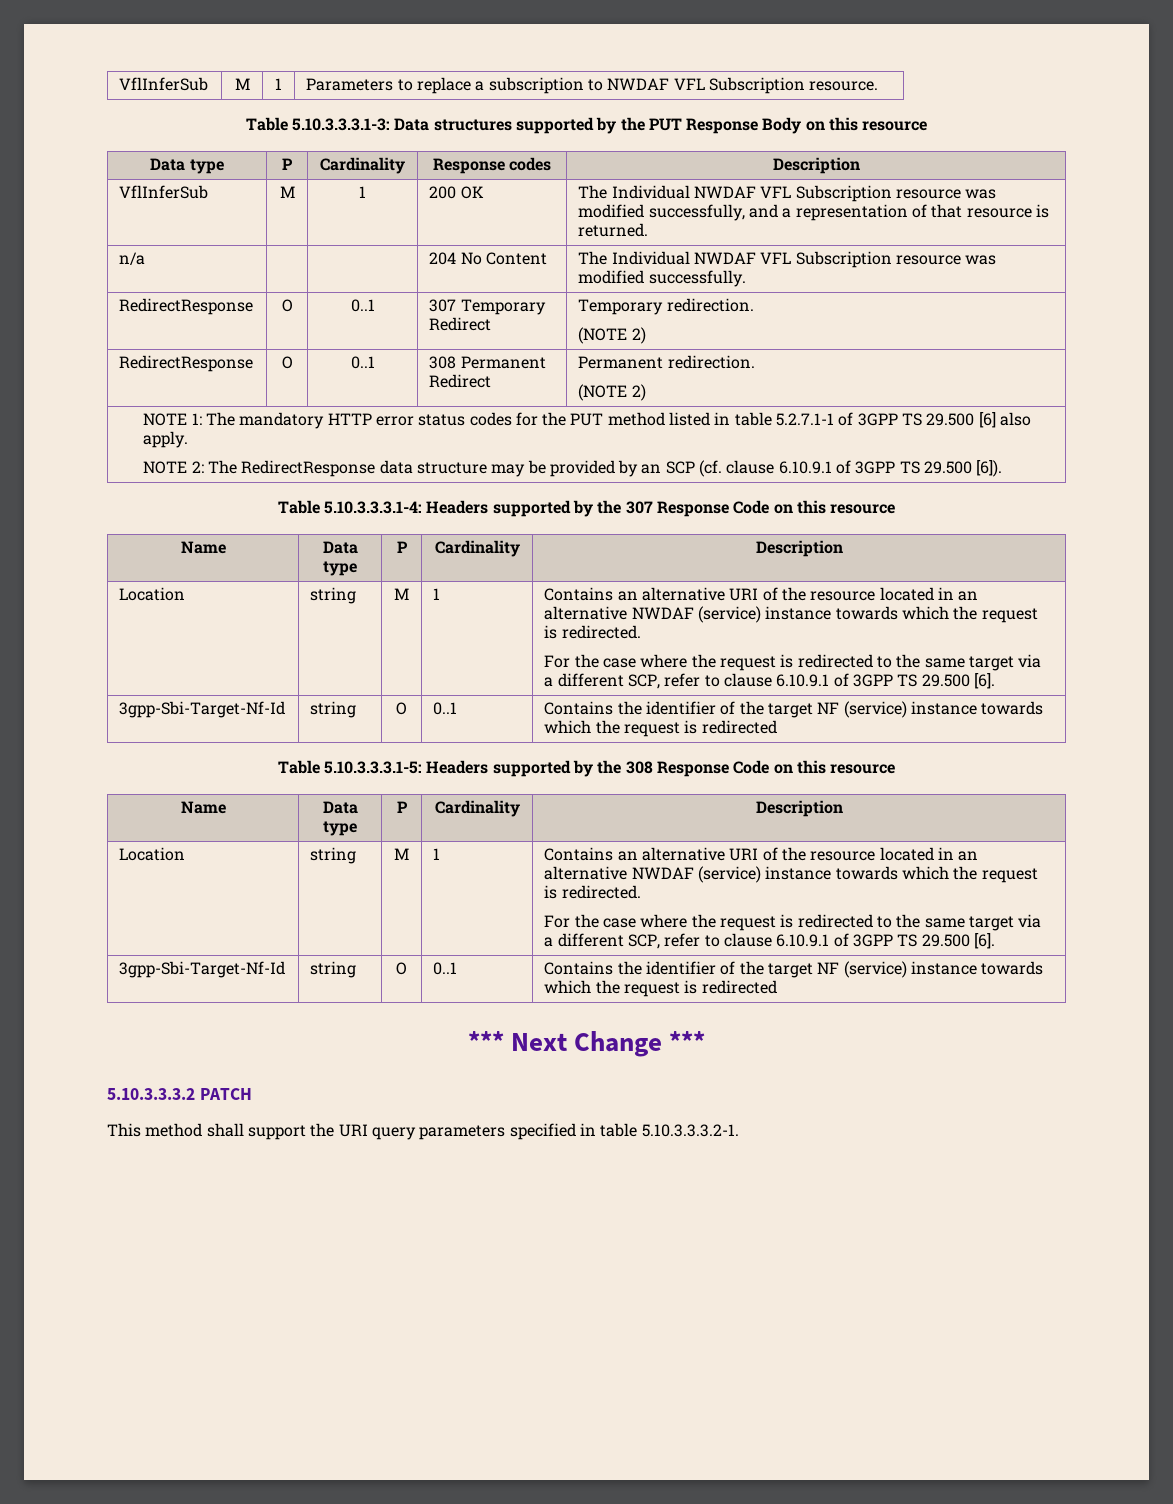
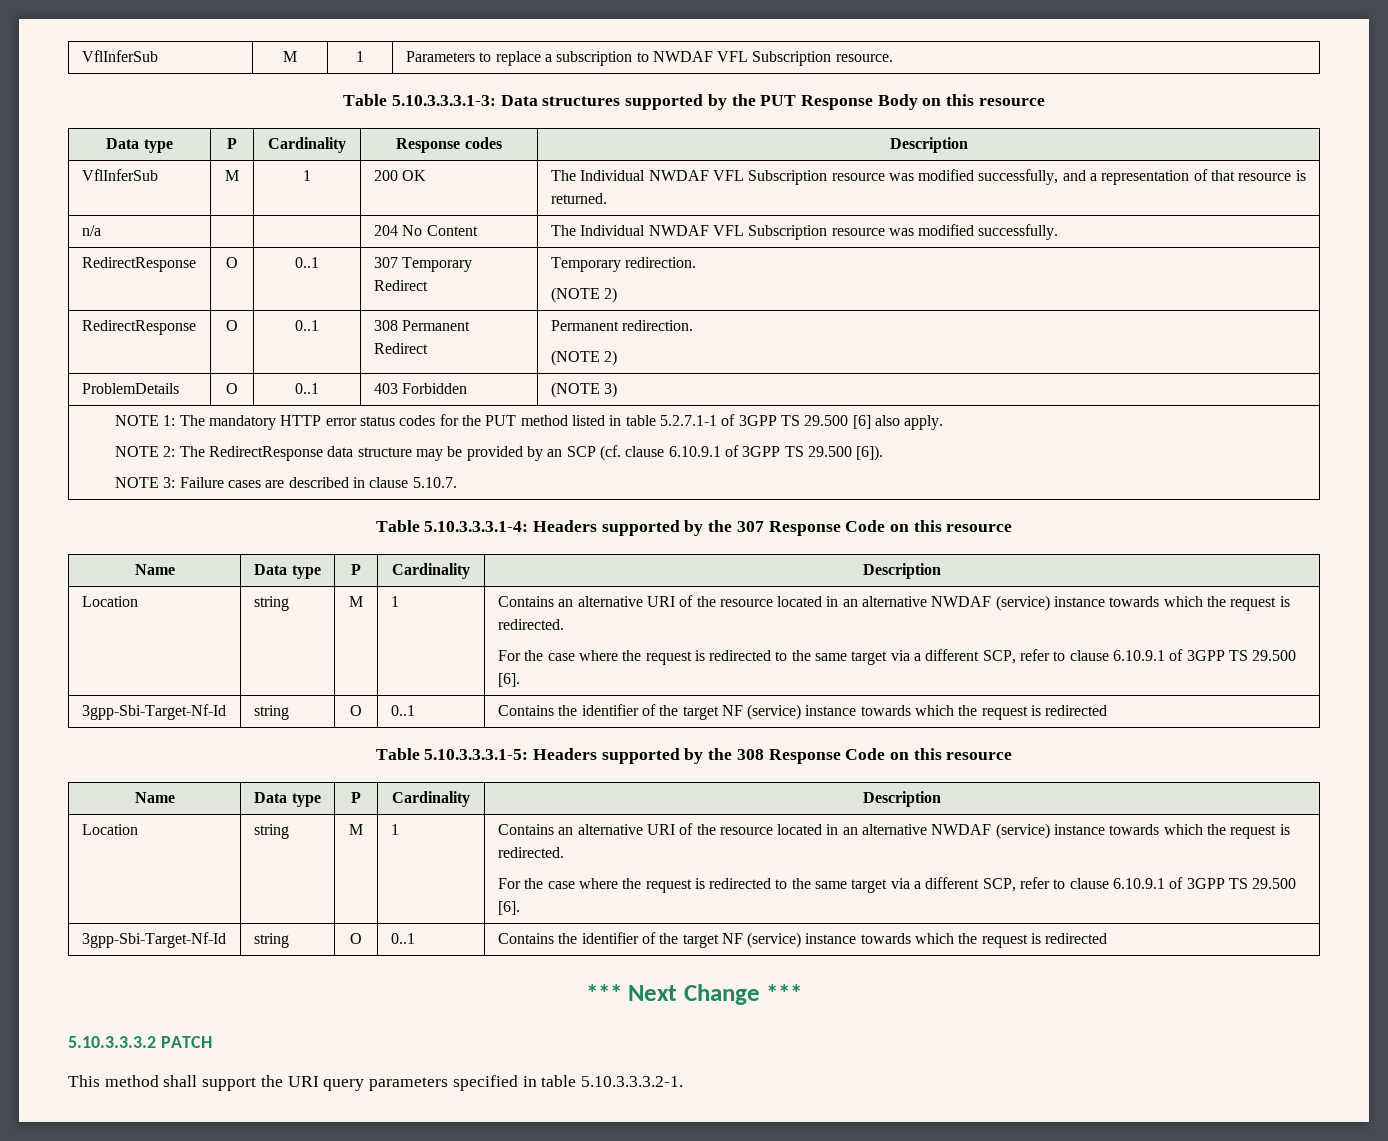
+ ProblemDetails | O | 0..1 | 403 Forbidden | (NOTE 3)
+ NOTE 3: Failure cases are described in clause 5.10.7.

